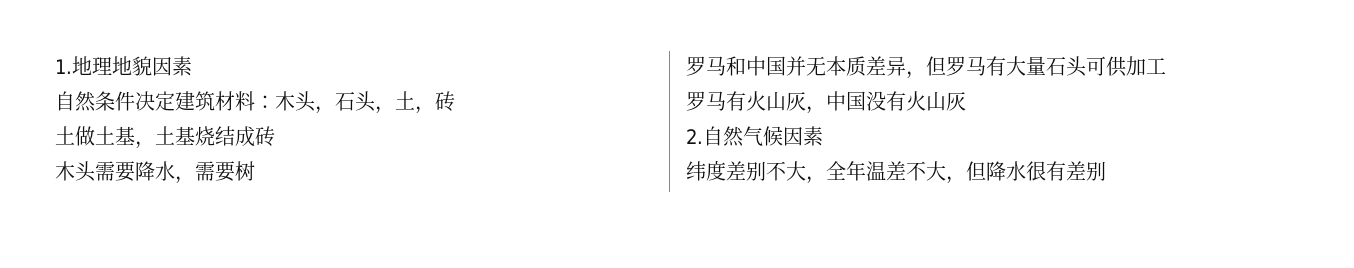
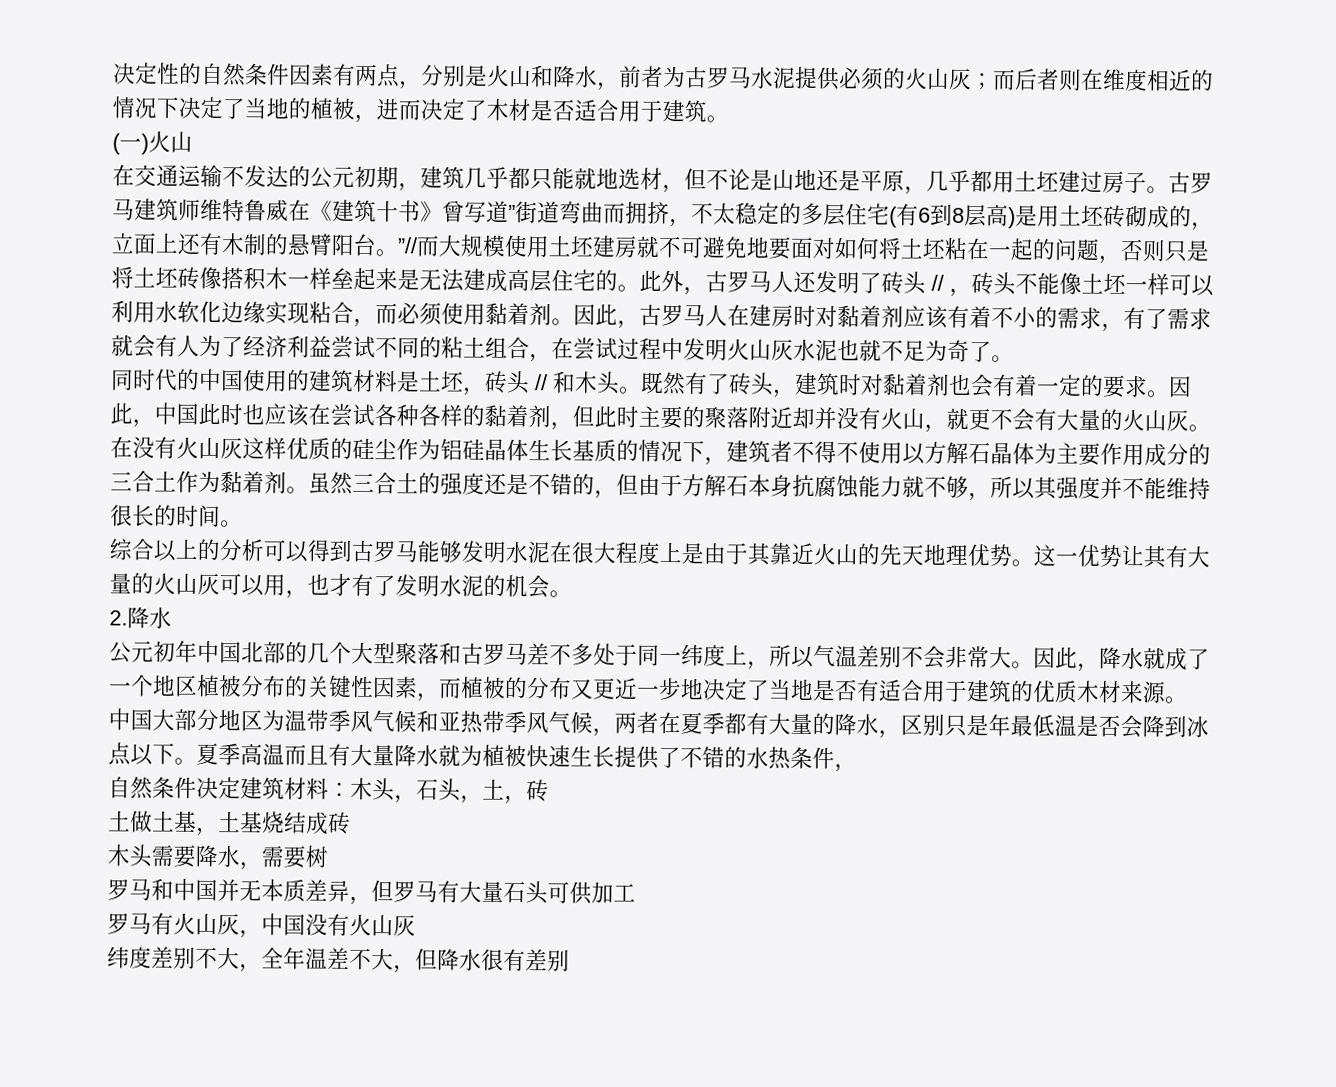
- 1.地理地貌因素
+ 决定性的自然条件因素有两点，分别是火山和降水，前者为古罗马水泥提供必须的火山灰；而后者则在维度相近的情况下决定了当地的植被，进而决定了木材是否适合用于建筑。
+ (一)火山
+ 在交通运输不发达的公元初期，建筑几乎都只能就地选材，但不论是山地还是平原，几乎都用土坯建过房子。古罗马建筑师维特鲁威在《建筑十书》曾写道”街道弯曲而拥挤，不太稳定的多层住宅(有6到8层高)是用土坯砖砌成的，立面上还有木制的悬臂阳台。”//而大规模使用土坯建房就不可避免地要面对如何将土坯粘在一起的问题，否则只是将土坯砖像搭积木一样垒起来是无法建成高层住宅的。此外，古罗马人还发明了砖头 // ，砖头不能像土坯一样可以利用水软化边缘实现粘合，而必须使用黏着剂。因此，古罗马人在建房时对黏着剂应该有着不小的需求，有了需求就会有人为了经济利益尝试不同的粘土组合，在尝试过程中发明火山灰水泥也就不足为奇了。
+ 同时代的中国使用的建筑材料是土坯，砖头 // 和木头。既然有了砖头，建筑时对黏着剂也会有着一定的要求。因此，中国此时也应该在尝试各种各样的黏着剂，但此时主要的聚落附近却并没有火山，就更不会有大量的火山灰。在没有火山灰这样优质的硅尘作为铝硅晶体生长基质的情况下，建筑者不得不使用以方解石晶体为主要作用成分的三合土作为黏着剂。虽然三合土的强度还是不错的，但由于方解石本身抗腐蚀能力就不够，所以其强度并不能维持很长的时间。
+ 综合以上的分析可以得到古罗马能够发明水泥在很大程度上是由于其靠近火山的先天地理优势。这一优势让其有大量的火山灰可以用，也才有了发明水泥的机会。
+ 2.降水
+ 公元初年中国北部的几个大型聚落和古罗马差不多处于同一纬度上，所以气温差别不会非常大。因此，降水就成了一个地区植被分布的关键性因素，而植被的分布又更近一步地决定了当地是否有适合用于建筑的优质木材来源。
+ 中国大部分地区为温带季风气候和亚热带季风气候，两者在夏季都有大量的降水，区别只是年最低温是否会降到冰点以下。夏季高温而且有大量降水就为植被快速生长提供了不错的水热条件，
- 2.自然气候因素

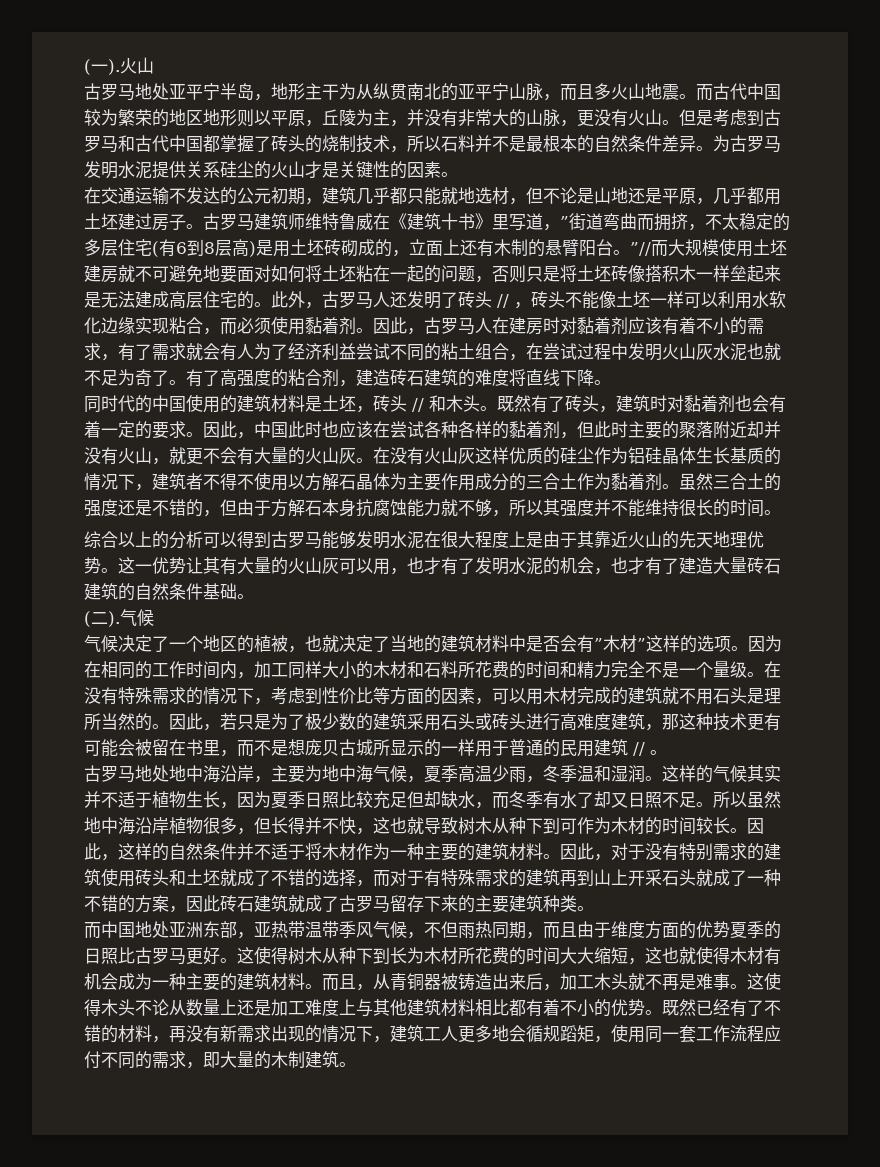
- 决定性的自然条件因素有两点，分别是火山和降水，前者为古罗马水泥提供必须的火山灰；而后者则在维度相近的情况下决定了当地的植被，进而决定了木材是否适合用于建筑。
- (一)火山
+ (一).火山
+ 古罗马地处亚平宁半岛，地形主干为从纵贯南北的亚平宁山脉，而且多火山地震。而古代中国较为繁荣的地区地形则以平原，丘陵为主，并没有非常大的山脉，更没有火山。但是考虑到古罗马和古代中国都掌握了砖头的烧制技术，所以石料并不是最根本的自然条件差异。为古罗马发明水泥提供关系硅尘的火山才是关键性的因素。
- 古罗马建筑师维特鲁威在《建筑十书》曾写道”街道弯曲而拥挤，不太稳定的多层住宅(有6到8层高)是用土坯砖砌成的，立面上还有木制的悬臂阳台。”//而大规模使用土坯建房就不可避免地要面对如何将土坯粘在一起的问题，否则只是将土坯砖像搭积木一样垒起来是无法建成高层住宅的。
+ 古罗马建筑师维特鲁威在《建筑十书》里写道，”街道弯曲而拥挤，不太稳定的多层住宅(有6到8层高)是用土坯砖砌成的，立面上还有木制的悬臂阳台。”//而大规模使用土坯建房就不可避免地要面对如何将土坯粘在一起的问题，否则只是将土坯砖像搭积木一样垒起来是无法建成高层住宅的。
+ 有了高强度的粘合剂，建造砖石建筑的难度将直线下降。
- 这一优势让其有大量的火山灰可以用，也才有了发明水泥的机会。
- 2.降水
- 公元初年中国北部的几个大型聚落和古罗马差不多处于同一纬度上，所以气温差别不会非常大。因此，降水就成了一个地区植被分布的关键性因素，而植被的分布又更近一步地决定了当地是否有适合用于建筑的优质木材来源。
- 中国大部分地区为温带季风气候和亚热带季风气候，两者在夏季都有大量的降水，区别只是年最低温是否会降到冰点以下。夏季高温而且有大量降水就为植被快速生长提供了不错的水热条件，
- 自然条件决定建筑材料：木头，石头，土，砖
- 土做土基，土基烧结成砖
- 木头需要降水，需要树
- 罗马和中国并无本质差异，但罗马有大量石头可供加工
- 罗马有火山灰，中国没有火山灰
- 纬度差别不大，全年温差不大，但降水很有差别
+ 这一优势让其有大量的火山灰可以用，也才有了发明水泥的机会，也才有了建造大量砖石建筑的自然条件基础。
+ (二).气候
+ 气候决定了一个地区的植被，也就决定了当地的建筑材料中是否会有”木材”这样的选项。因为在相同的工作时间内，加工同样大小的木材和石料所花费的时间和精力完全不是一个量级。在没有特殊需求的情况下，考虑到性价比等方面的因素，可以用木材完成的建筑就不用石头是理所当然的。因此，若只是为了极少数的建筑采用石头或砖头进行高难度建筑，那这种技术更有可能会被留在书里，而不是想庞贝古城所显示的一样用于普通的民用建筑 // 。
+ 古罗马地处地中海沿岸，主要为地中海气候，夏季高温少雨，冬季温和湿润。这样的气候其实并不适于植物生长，因为夏季日照比较充足但却缺水，而冬季有水了却又日照不足。所以虽然地中海沿岸植物很多，但长得并不快，这也就导致树木从种下到可作为木材的时间较长。因此，这样的自然条件并不适于将木材作为一种主要的建筑材料。因此，对于没有特别需求的建筑使用砖头和土坯就成了不错的选择，而对于有特殊需求的建筑再到山上开采石头就成了一种不错的方案，因此砖石建筑就成了古罗马留存下来的主要建筑种类。
+ 而中国地处亚洲东部，亚热带温带季风气候，不但雨热同期，而且由于维度方面的优势夏季的日照比古罗马更好。这使得树木从种下到长为木材所花费的时间大大缩短，这也就使得木材有机会成为一种主要的建筑材料。而且，从青铜器被铸造出来后，加工木头就不再是难事。这使得木头不论从数量上还是加工难度上与其他建筑材料相比都有着不小的优势。既然已经有了不错的材料，再没有新需求出现的情况下，建筑工人更多地会循规蹈矩，使用同一套工作流程应付不同的需求，即大量的木制建筑。

